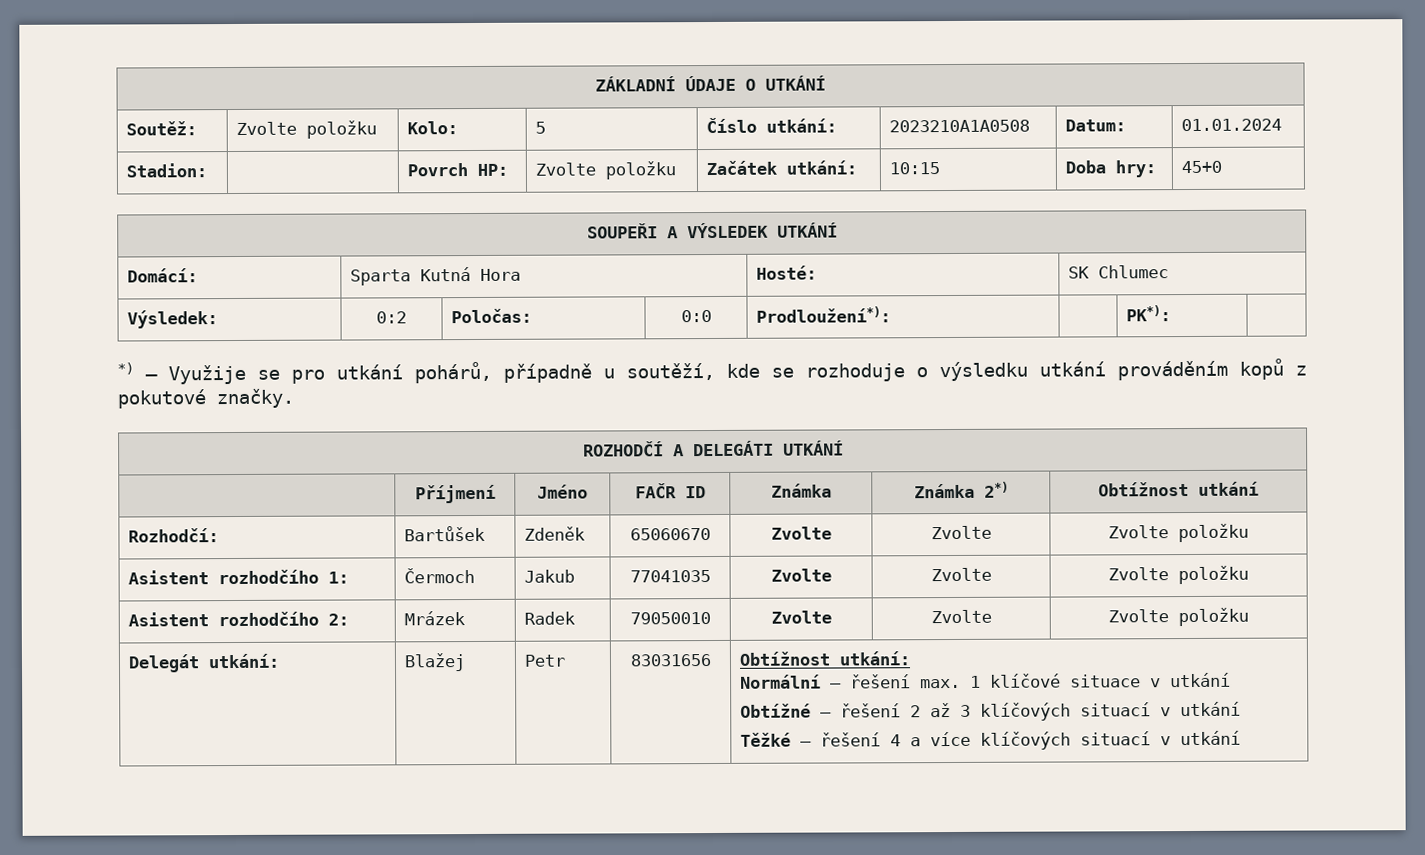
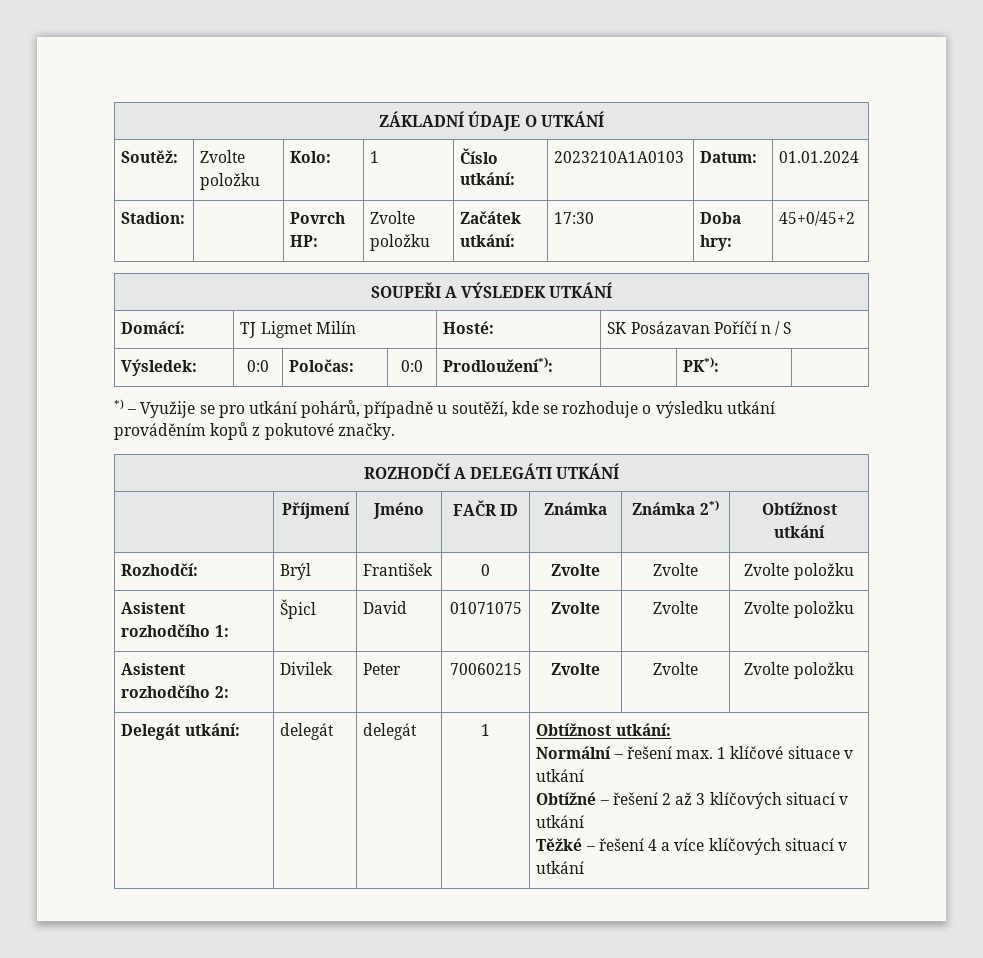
- Soutěž: | Zvolte položku | Kolo: | 5 | Číslo utkání: | 2023210A1A0508 | Datum: | 01.01.2024
+ Soutěž: | Zvolte položku | Kolo: | 1 | Číslo utkání: | 2023210A1A0103 | Datum: | 01.01.2024
- Stadion: | | Povrch HP: | Zvolte položku | Začátek utkání: | 10:15 | Doba hry: | 45+0
+ Stadion: | | Povrch HP: | Zvolte položku | Začátek utkání: | 17:30 | Doba hry: | 45+0/45+2
- Domácí: | Sparta Kutná Hora | Hosté: | SK Chlumec
+ Domácí: | TJ Ligmet Milín | Hosté: | SK Posázavan Poříčí n / S
- Výsledek: | 0:2 | Poločas: | 0:0 | Prodloužení*): | | PK*): |
+ Výsledek: | 0:0 | Poločas: | 0:0 | Prodloužení*): | | PK*): |
- Rozhodčí: | Bartůšek | Zdeněk | 65060670 | Zvolte | Zvolte | Zvolte položku
+ Rozhodčí: | Brýl | František | 0 | Zvolte | Zvolte | Zvolte položku
- Asistent rozhodčího 1: | Čermoch | Jakub | 77041035 | Zvolte | Zvolte | Zvolte položku
+ Asistent rozhodčího 1: | Špicl | David | 01071075 | Zvolte | Zvolte | Zvolte položku
- Asistent rozhodčího 2: | Mrázek | Radek | 79050010 | Zvolte | Zvolte | Zvolte položku
+ Asistent rozhodčího 2: | Divilek | Peter | 70060215 | Zvolte | Zvolte | Zvolte položku
- Delegát utkání: | Blažej | Petr | 83031656 | Obtížnost utkání:
+ Delegát utkání: | delegát | delegát | 1 | Obtížnost utkání:

